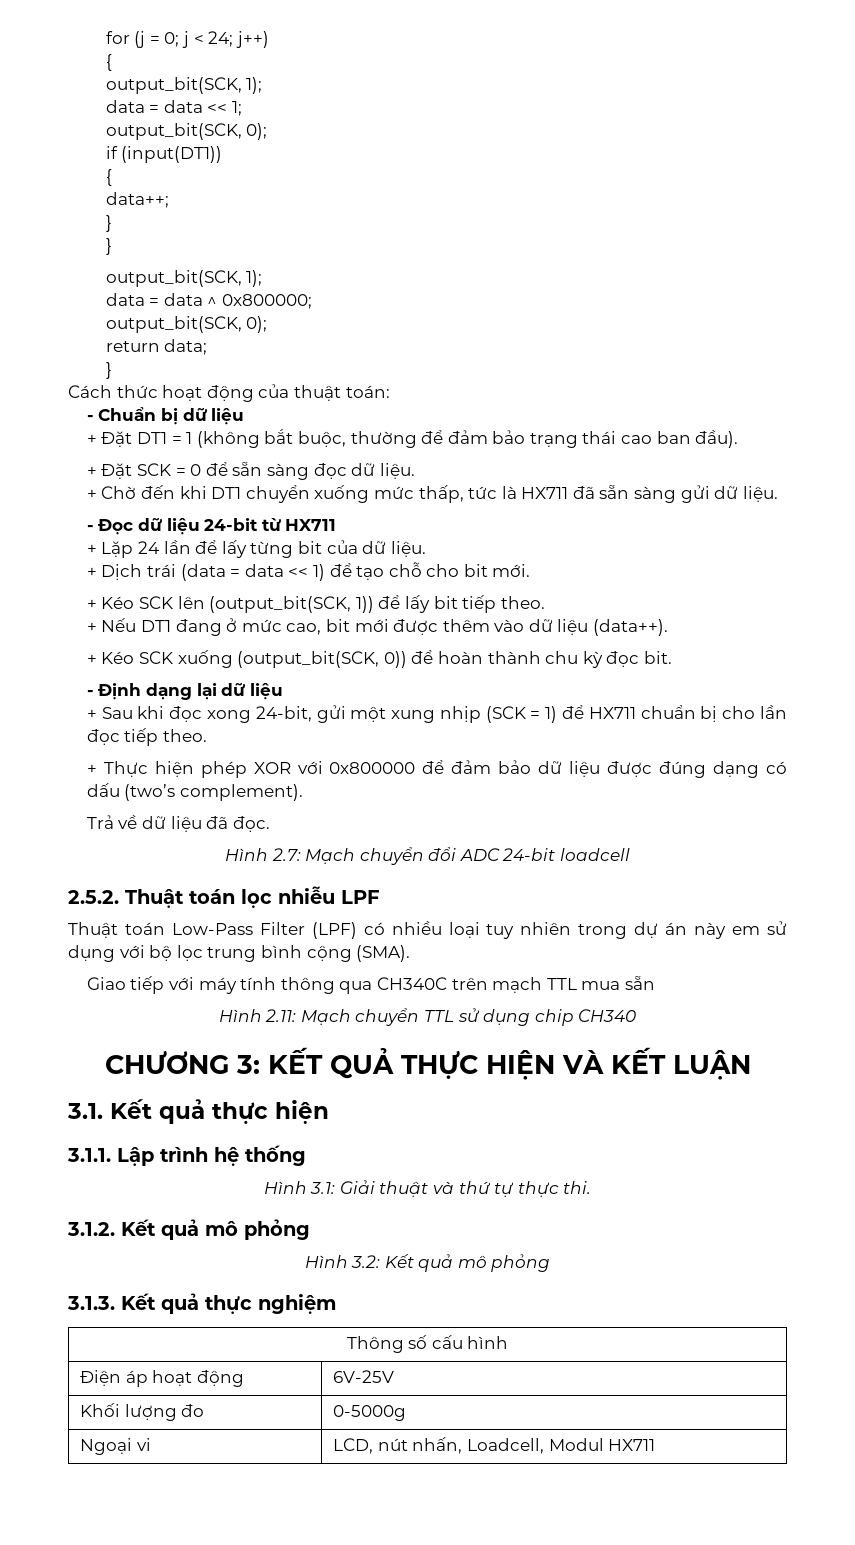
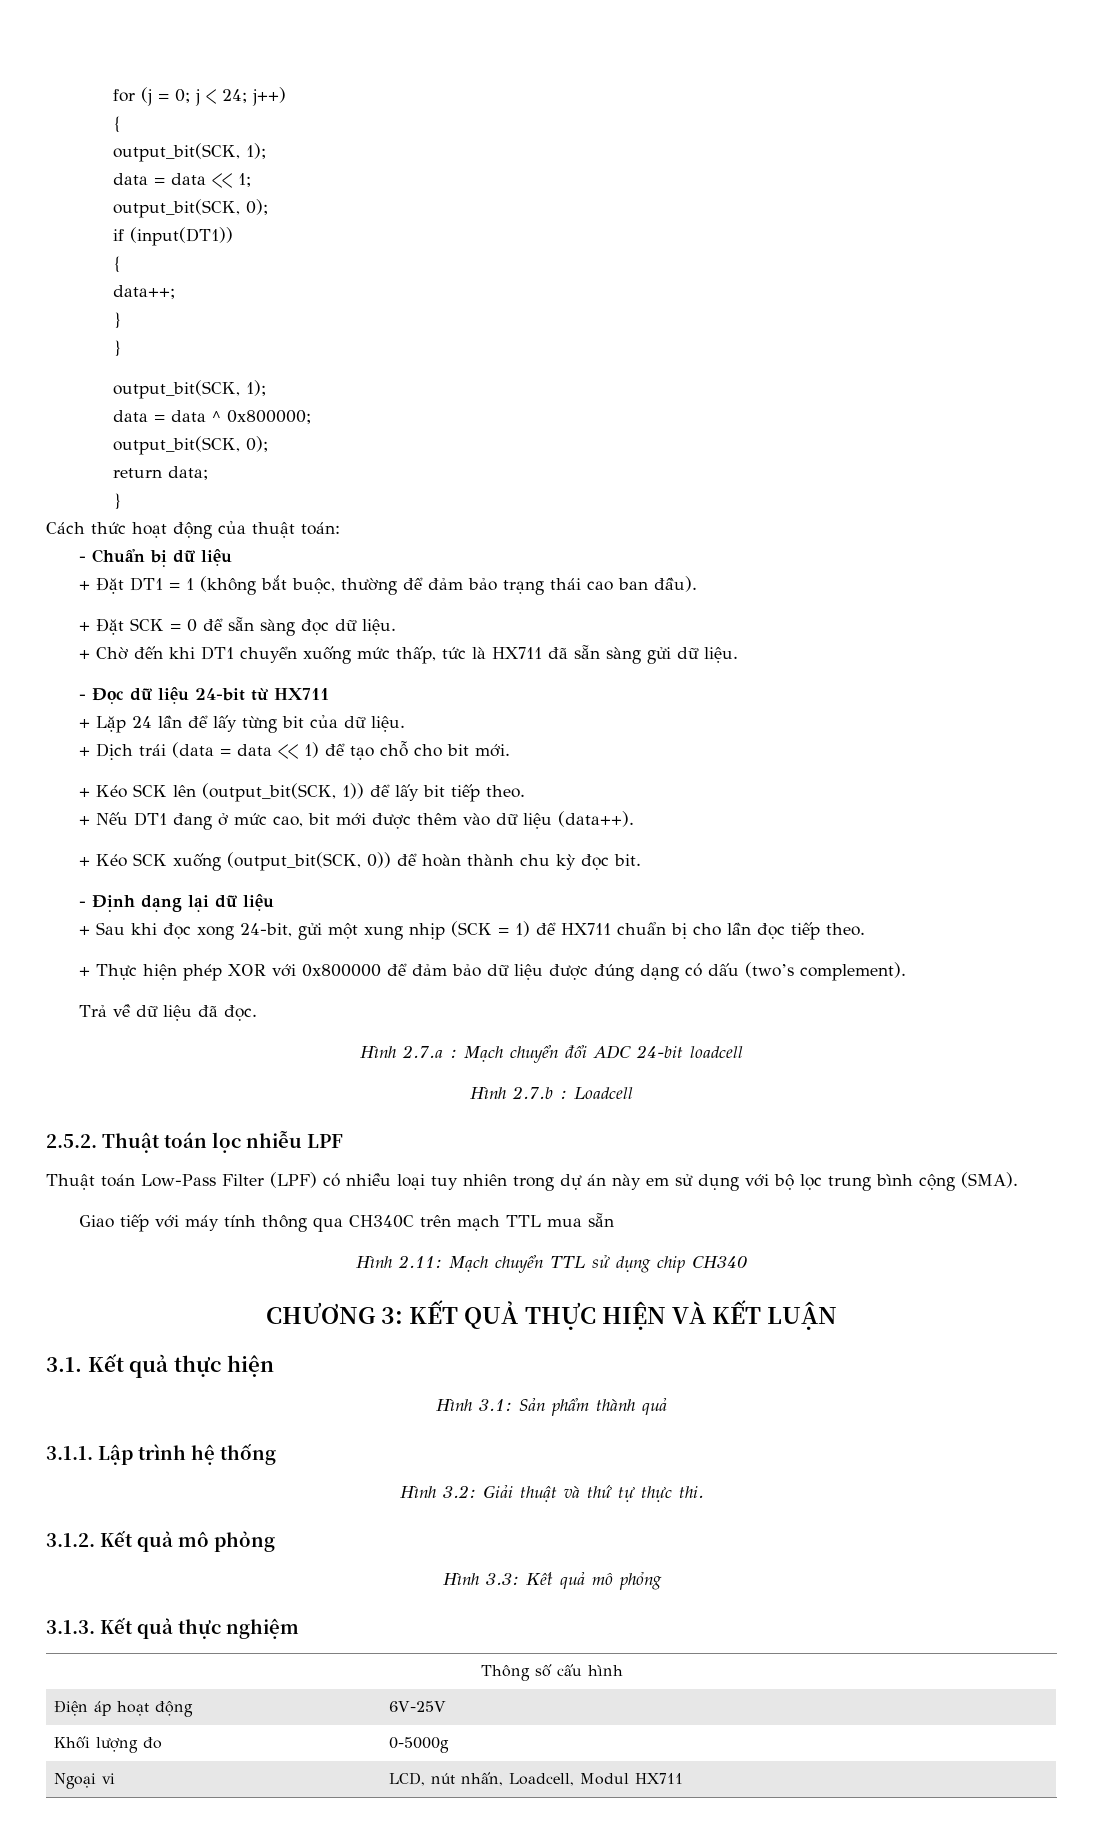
- Hình 2.7: Mạch chuyển đổi ADC 24-bit loadcell
+ Hình 2.7.a : Mạch chuyển đổi ADC 24-bit loadcell
+ Hình 2.7.b : Loadcell
+ Hình 3.1: Sản phẩm thành quả
- Hình 3.1: Giải thuật và thứ tự thực thi.
+ Hình 3.2: Giải thuật và thứ tự thực thi.
- Hình 3.2: Kết quả mô phỏng
+ Hình 3.3: Kết quả mô phỏng

